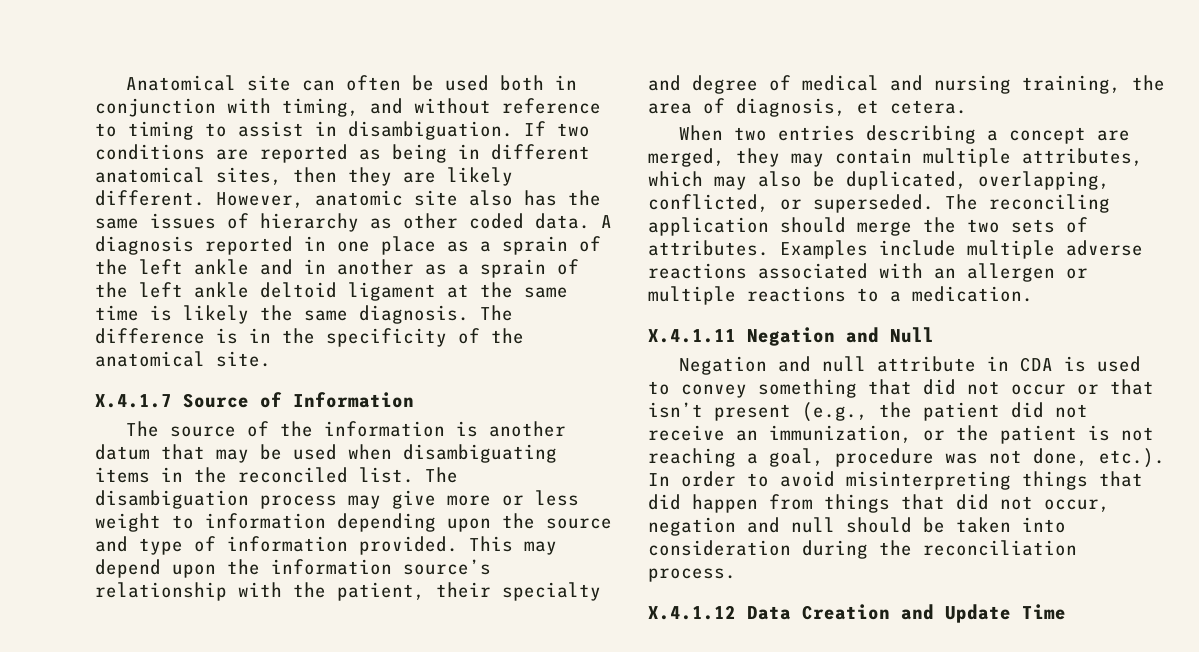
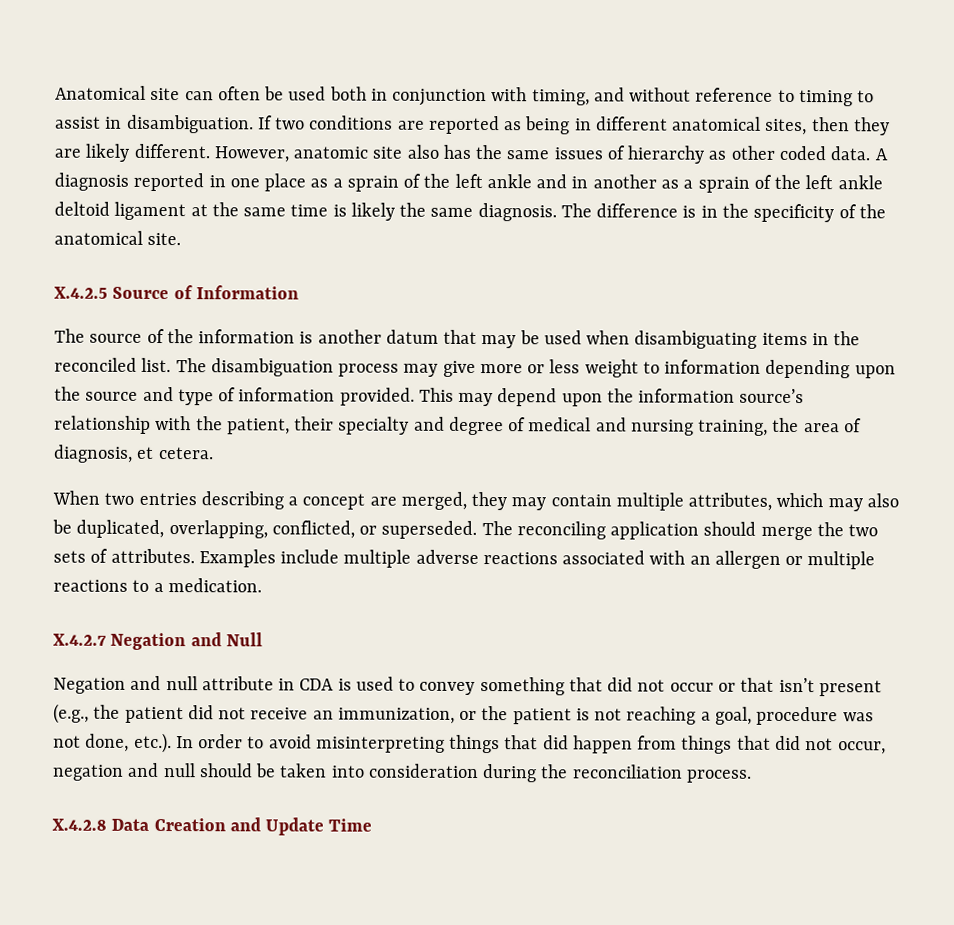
- X.4.1.7 Source of Information
+ X.4.2.5 Source of Information
- X.4.1.11 Negation and Null
+ X.4.2.7 Negation and Null
- X.4.1.12 Data Creation and Update Time
+ X.4.2.8 Data Creation and Update Time

